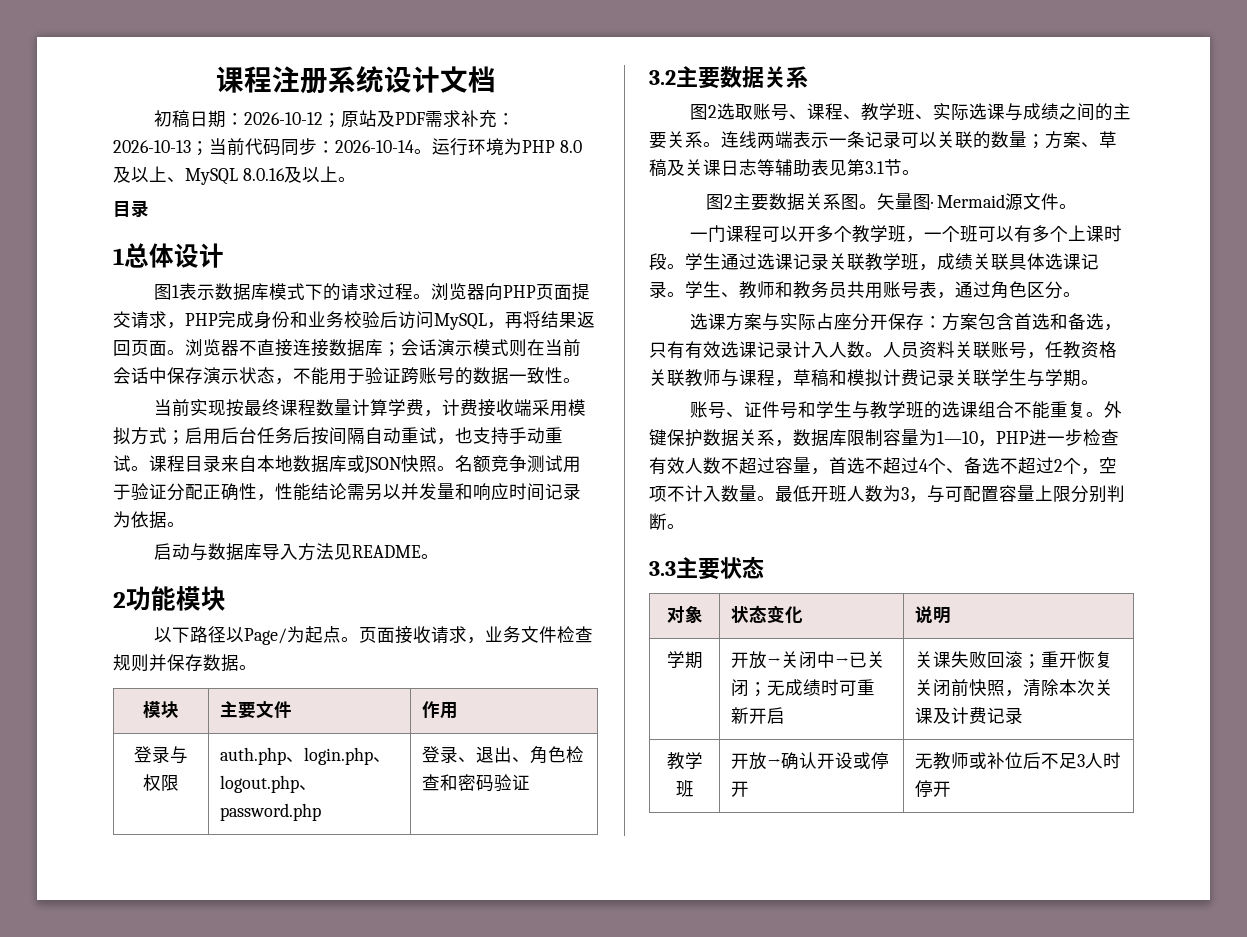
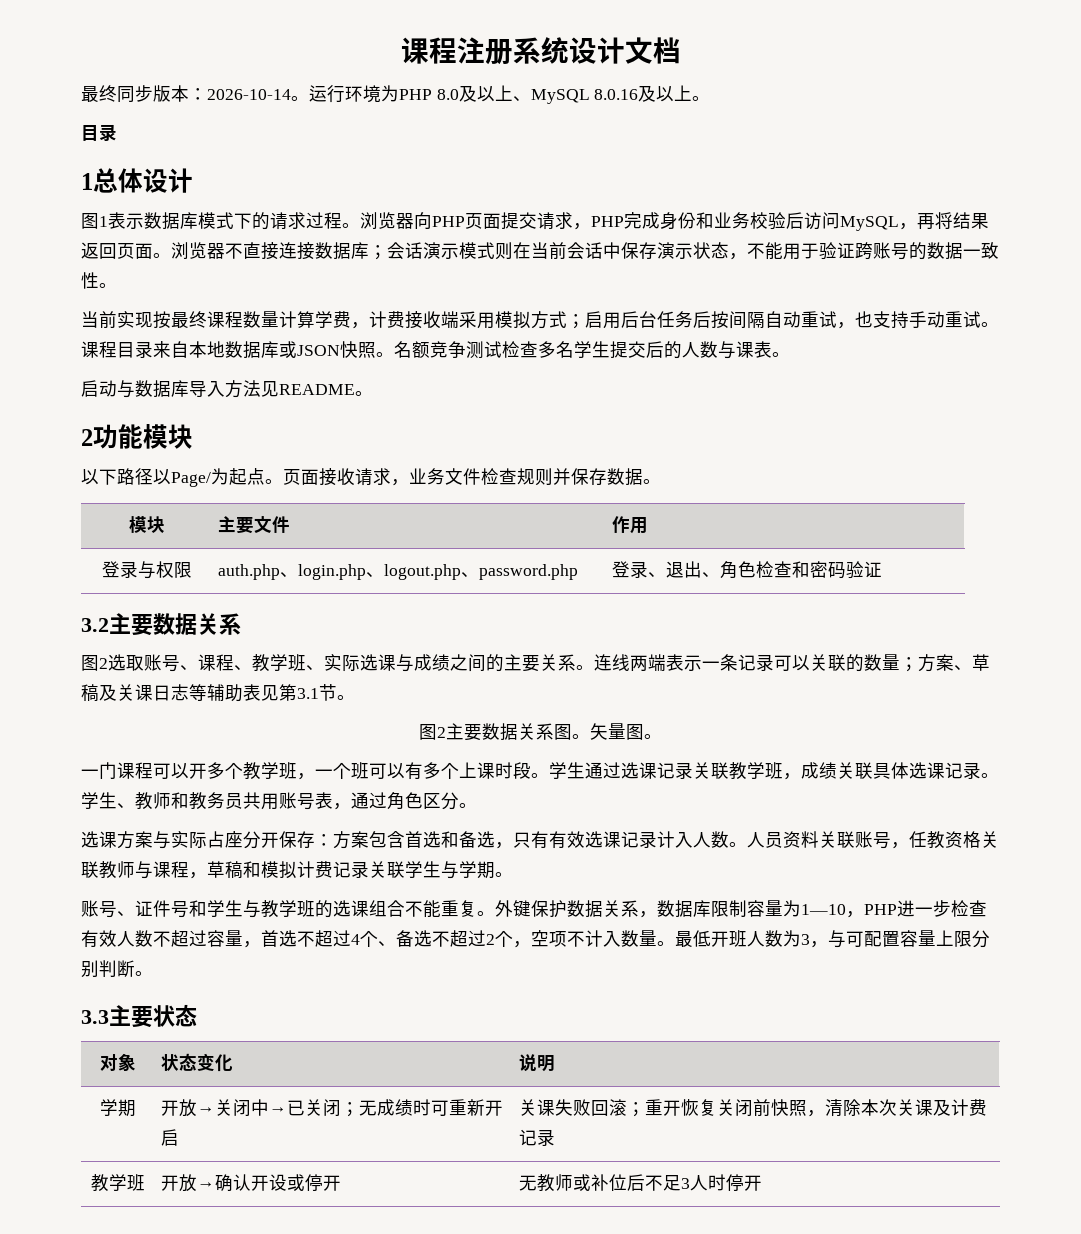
- 初稿日期：2026-10-12；原站及PDF需求补充：2026-10-13；当前代码同步：2026-10-14。
+ 最终同步版本：2026-10-14。
- 名额竞争测试用于验证分配正确性，性能结论需另以并发量和响应时间记录为依据。
+ 名额竞争测试检查多名学生提交后的人数与课表。
- 矢量图· Mermaid源文件。
+ 矢量图。

